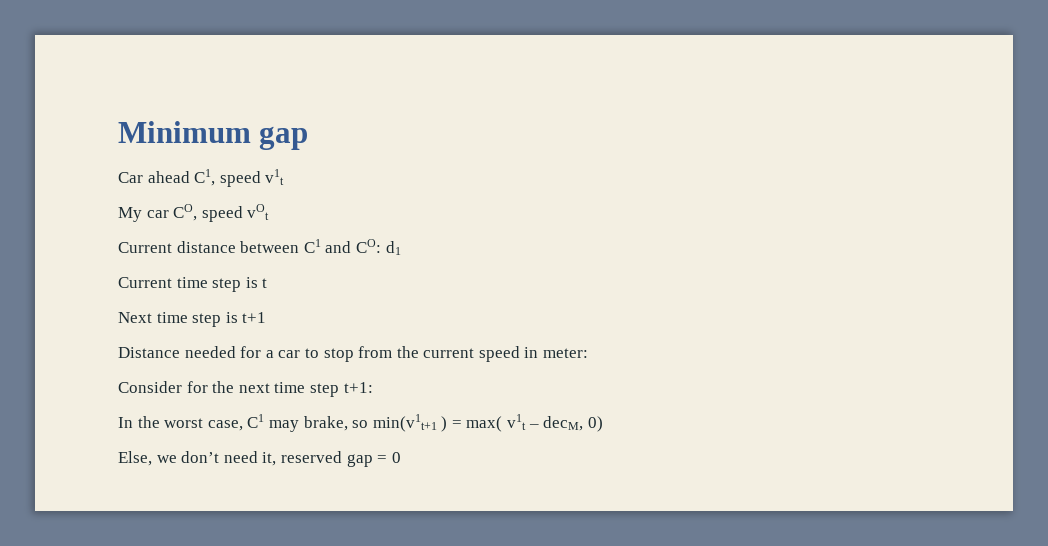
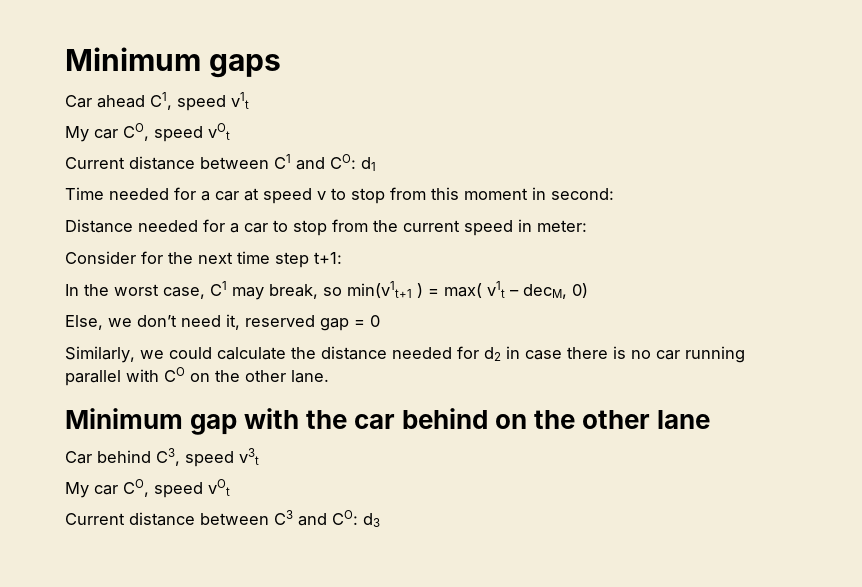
- Minimum gap
+ Minimum gaps
- Current time step is t
- Next time step is t+1
+ Time needed for a car at speed v to stop from this moment in second:
- In the worst case, C1 may brake, so min(v1t+1 ) = max( v1t – decM, 0)
+ In the worst case, C1 may break, so min(v1t+1 ) = max( v1t – decM, 0)
+ Similarly, we could calculate the distance needed for d2 in case there is no car running parallel with CO on the other lane.
+ Minimum gap with the car behind on the other lane
+ Car behind C3, speed v3t
+ My car CO, speed vOt
+ Current distance between C3 and CO: d3

